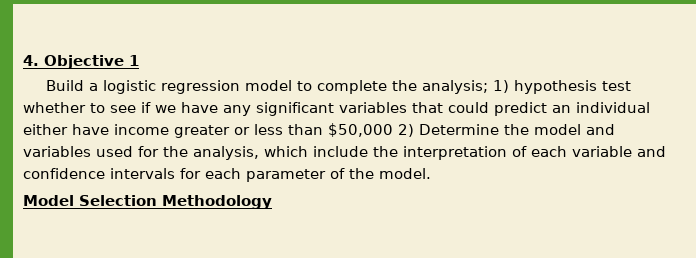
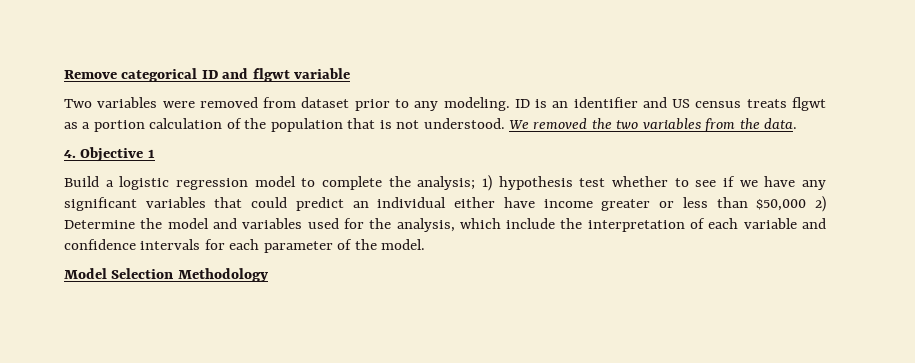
+ Remove categorical ID and flgwt variable
+ Two variables were removed from dataset prior to any modeling. ID is an identifier and US census treats flgwt as a portion calculation of the population that is not understood. We removed the two variables from the data.

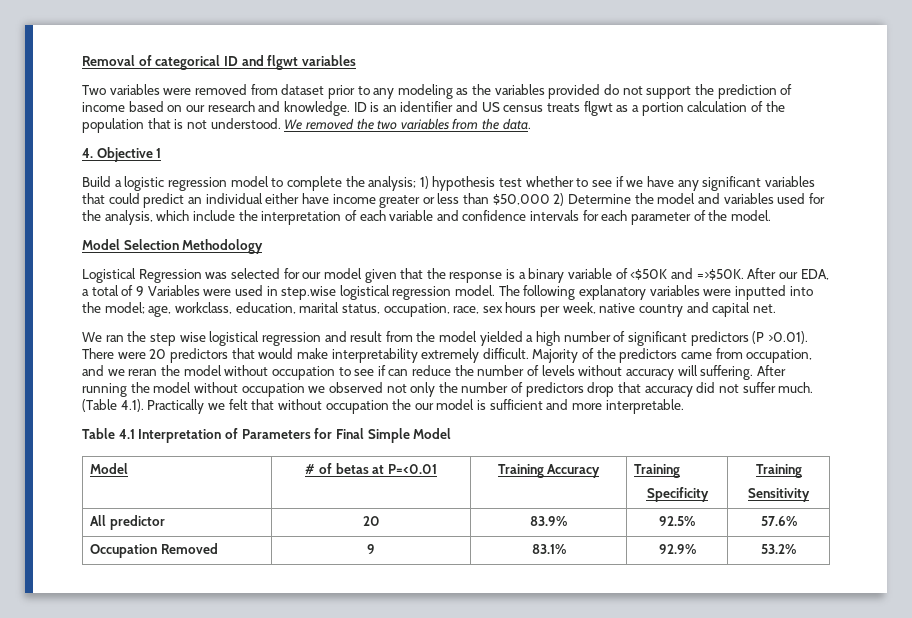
- Remove categorical ID and flgwt variable
+ Removal of categorical ID and flgwt variables
- Two variables were removed from dataset prior to any modeling.
+ Two variables were removed from dataset prior to any modeling as the variables provided do not support the prediction of income based on our research and knowledge.
+ Logistical Regression was selected for our model given that the response is a binary variable of <$50K and =>$50K. After our EDA, a total of 9 Variables were used in step.wise logistical regression model. The following explanatory variables were inputted into the model; age, workclass, education, marital status, occupation, race, sex hours per week, native country and capital net.
+ We ran the step wise logistical regression and result from the model yielded a high number of significant predictors (P >0.01). There were 20 predictors that would make interpretability extremely difficult. Majority of the predictors came from occupation, and we reran the model without occupation to see if can reduce the number of levels without accuracy will suffering. After running the model without occupation we observed not only the number of predictors drop that accuracy did not suffer much. (Table 4.1). Practically we felt that without occupation the our model is sufficient and more interpretable.
+ Table 4.1 Interpretation of Parameters for Final Simple Model
+ Model | # of betas at P=<0.01 | Training Accuracy | Training
+ Specificity | Training
+ Sensitivity
+ All predictor | 20 | 83.9% | 92.5% | 57.6%
+ Occupation Removed | 9 | 83.1% | 92.9% | 53.2%

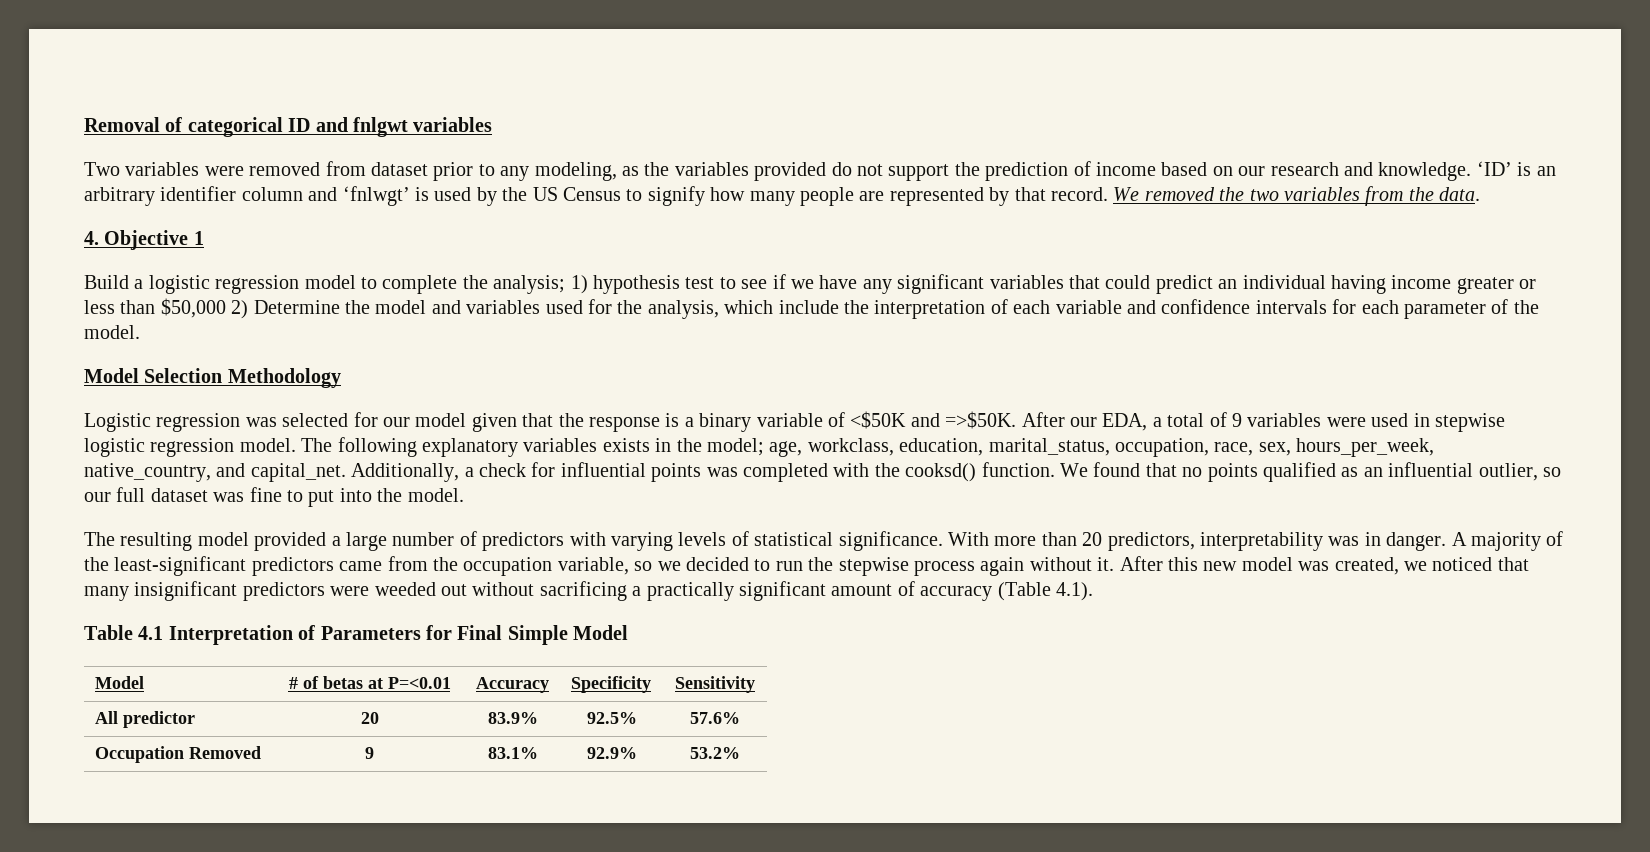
- Removal of categorical ID and flgwt variables
+ Removal of categorical ID and fnlgwt variables
- Two variables were removed from dataset prior to any modeling as the variables provided do not support the prediction of income based on our research and knowledge.
+ Two variables were removed from dataset prior to any modeling, as the variables provided do not support the prediction of income based on our research and knowledge.
- ID is an identifier and US census treats flgwt as a portion calculation of the population that is not understood.
+ ‘ID’ is an arbitrary identifier column and ‘fnlwgt’ is used by the US Census to signify how many people are represented by that record.
- Build a logistic regression model to complete the analysis; 1) hypothesis test whether to see if we have any significant variables that could predict an individual either have income greater or less than $50,000 2) Determine the model and variables used for the analysis, which include the interpretation of each variable and confidence intervals for each parameter of the model.
+ Build a logistic regression model to complete the analysis; 1) hypothesis test to see if we have any significant variables that could predict an individual having income greater or less than $50,000 2) Determine the model and variables used for the analysis, which include the interpretation of each variable and confidence intervals for each parameter of the model.
- Logistical Regression was selected for our model given that the response is a binary variable of <$50K and =>$50K.
+ Logistic regression was selected for our model given that the response is a binary variable of <$50K and =>$50K.
- After our EDA, a total of 9 Variables were used in step.wise logistical regression model.
+ After our EDA, a total of 9 variables were used in stepwise logistic regression model.
- The following explanatory variables were inputted into the model; age, workclass, education, marital status, occupation, race, sex hours per week, native country and capital net.
- We ran the step wise logistical regression and result from the model yielded a high number of significant predictors (P >0.01). There were 20 predictors that would make interpretability extremely difficult. Majority of the predictors came from occupation, and we reran the model without occupation to see if can reduce the number of levels without accuracy will suffering. After running the model without occupation we observed not only the number of predictors drop that accuracy did not suffer much. (Table 4.1). Practically we felt that without occupation the our model is sufficient and more interpretable.
+ The following explanatory variables exists in the model; age, workclass, education, marital_status, occupation, race, sex, hours_per_week, native_country, and capital_net. Additionally, a check for influential points was completed with the cooksd() function. We found that no points qualified as an influential outlier, so our full dataset was fine to put into the model.
+ The resulting model provided a large number of predictors with varying levels of statistical significance. With more than 20 predictors, interpretability was in danger. A majority of the least-significant predictors came from the occupation variable, so we decided to run the stepwise process again without it. After this new model was created, we noticed that many insignificant predictors were weeded out without sacrificing a practically significant amount of accuracy (Table 4.1).
- Model | # of betas at P=<0.01 | Training Accuracy | Training
- Specificity | Training
- Sensitivity
+ Model | # of betas at P=<0.01 | Accuracy | Specificity | Sensitivity

